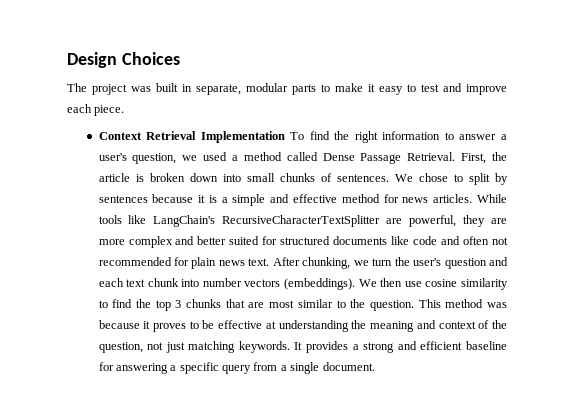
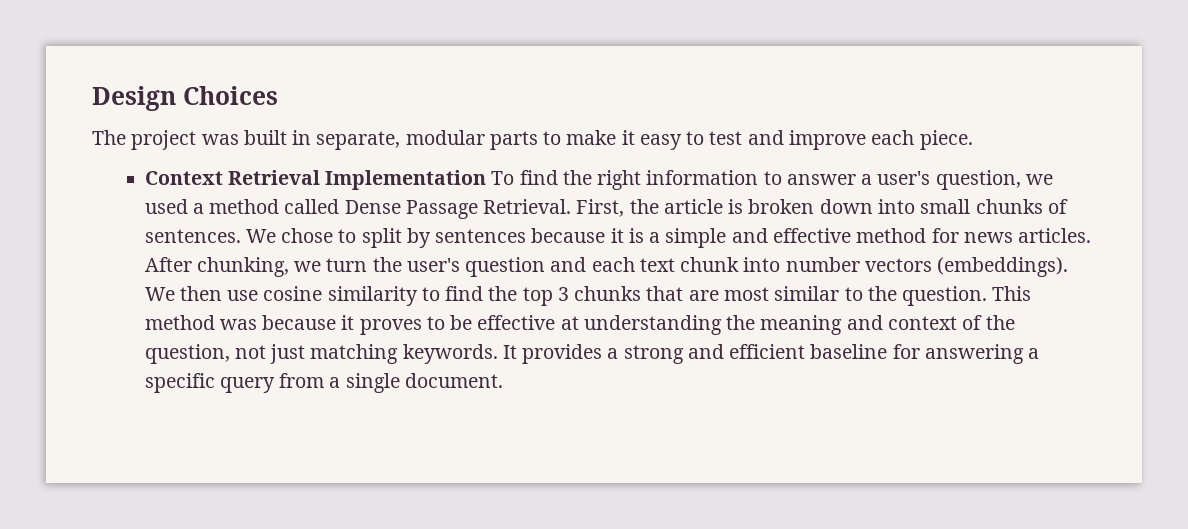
- While tools like LangChain's RecursiveCharacterTextSplitter are powerful, they are more complex and better suited for structured documents like code and often not recommended for plain news text.

